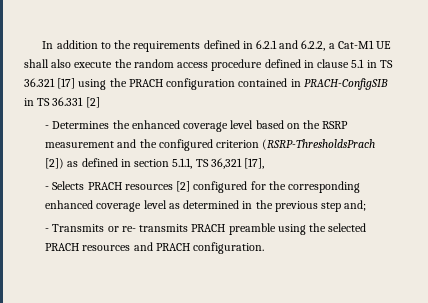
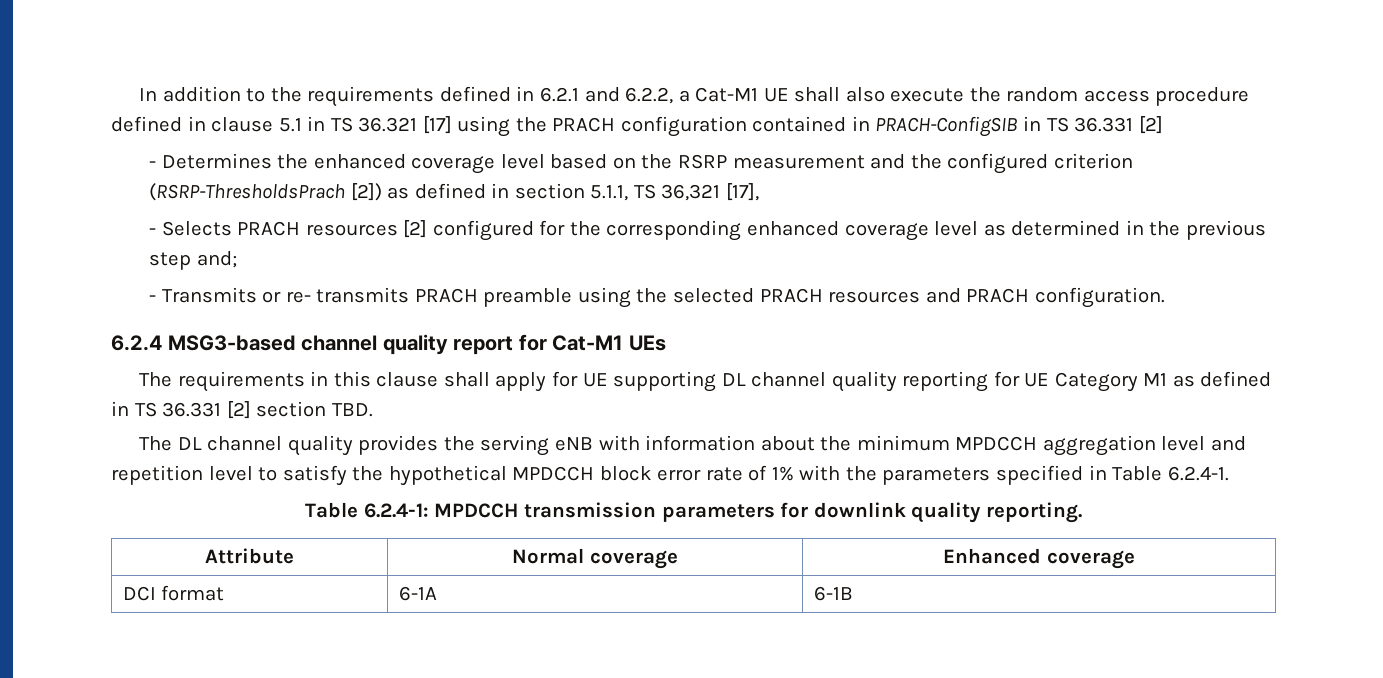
+ 6.2.4 MSG3-based channel quality report for Cat-M1 UEs
+ The requirements in this clause shall apply for UE supporting DL channel quality reporting for UE Category M1 as defined in TS 36.331 [2] section TBD.
+ The DL channel quality provides the serving eNB with information about the minimum MPDCCH aggregation level and repetition level to satisfy the hypothetical MPDCCH block error rate of 1% with the parameters specified in Table 6.2.4-1.
+ Table 6.2.4-1: MPDCCH transmission parameters for downlink quality reporting.
+ Attribute | Normal coverage | Enhanced coverage
+ DCI format | 6-1A | 6-1B

